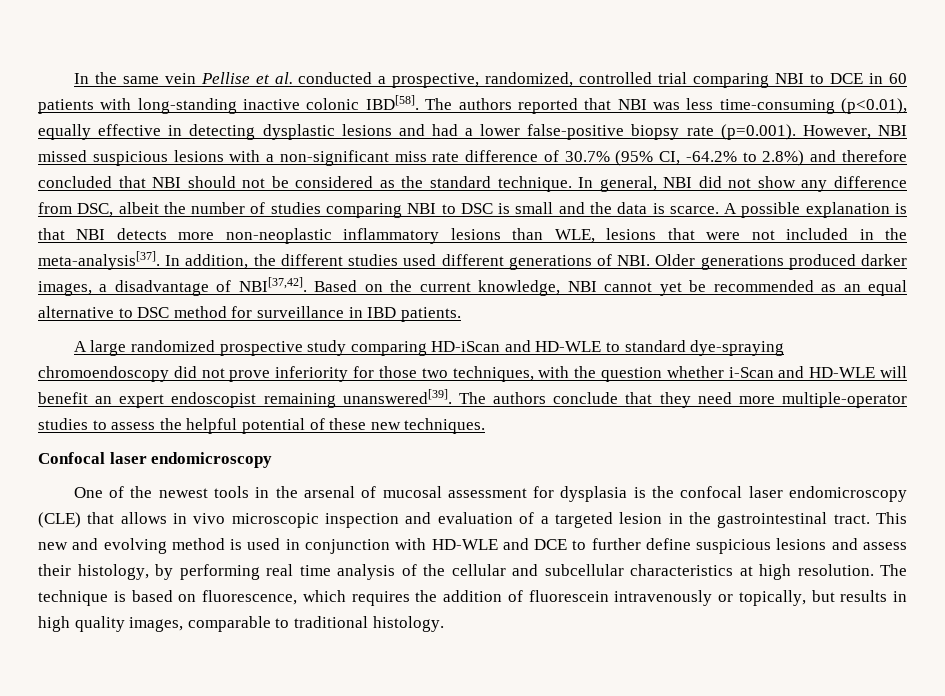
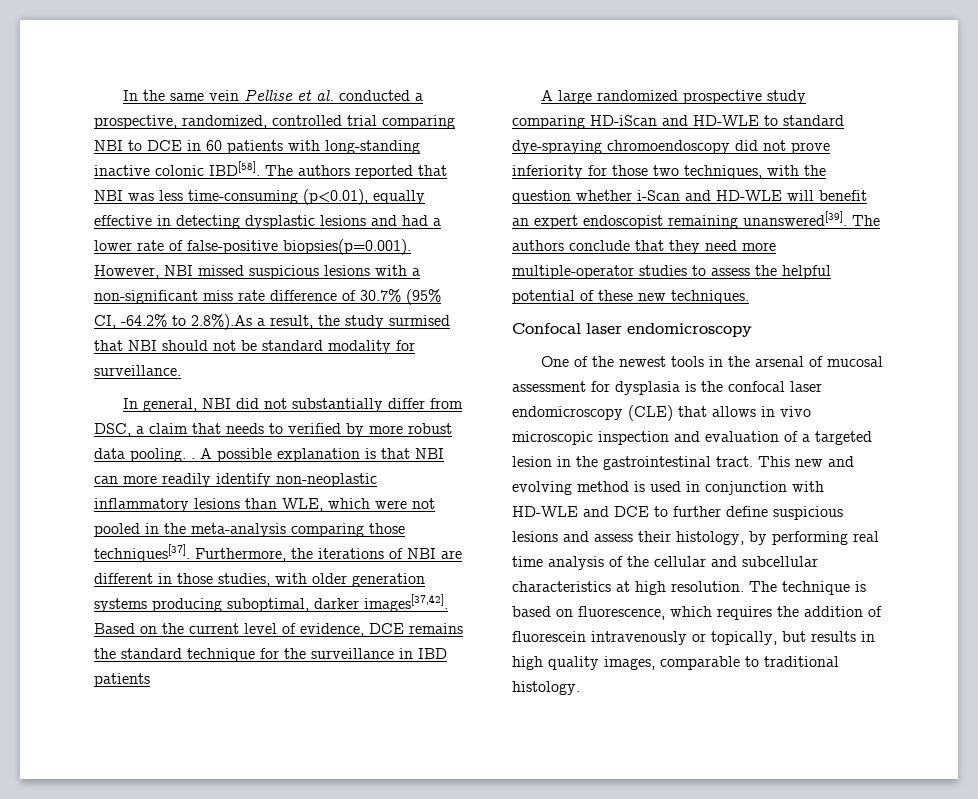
- The authors reported that NBI was less time-consuming (p<0.01), equally effective in detecting dysplastic lesions and had a lower false-positive biopsy rate (p=0.001). However, NBI missed suspicious lesions with a non-significant miss rate difference of 30.7% (95% CI, -64.2% to 2.8%) and therefore concluded that NBI should not be considered as the standard technique. In general, NBI did not show any difference from DSC, albeit the number of studies comparing NBI to DSC is small and the data is scarce.
+ The authors reported that NBI was less time-consuming (p<0.01), equally effective in detecting dysplastic lesions and had a lower rate of false-positive biopsies(p=0.001). However, NBI missed suspicious lesions with a non-significant miss rate difference of 30.7% (95% CI, -64.2% to 2.8%).As a result, the study surmised that NBI should not be standard modality for surveillance.
+ In general, NBI did not substantially differ from DSC, a claim that needs to verified by more robust data pooling. .
- A possible explanation is that NBI detects more non-neoplastic inflammatory lesions than WLE, lesions that were not included in the meta-analysis[37]. In addition, the different studies used different generations of NBI. Older generations produced darker images, a disadvantage of NBI[37,42]. Based on the current knowledge, NBI cannot yet be recommended as an equal alternative to DSC method for surveillance in IBD patients.
+ A possible explanation is that NBI can more readily identify non-neoplastic inflammatory lesions than WLE, which were not pooled in the meta-analysis comparing those techniques[37]. Furthermore, the iterations of NBI are different in those studies, with older generation systems producing suboptimal, darker images[37,42]. Based on the current level of evidence, DCE remains the standard technique for the surveillance in IBD patients

